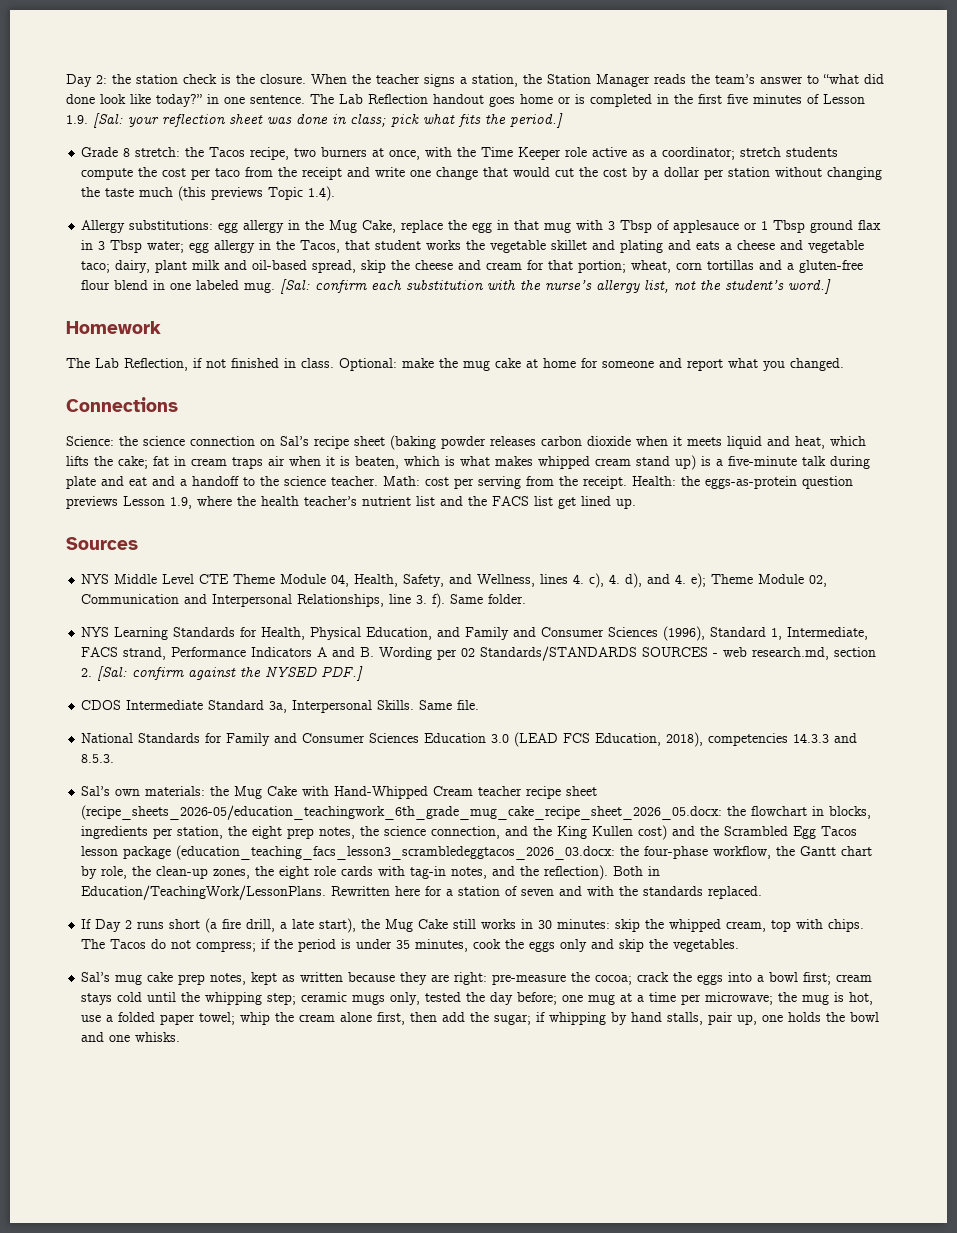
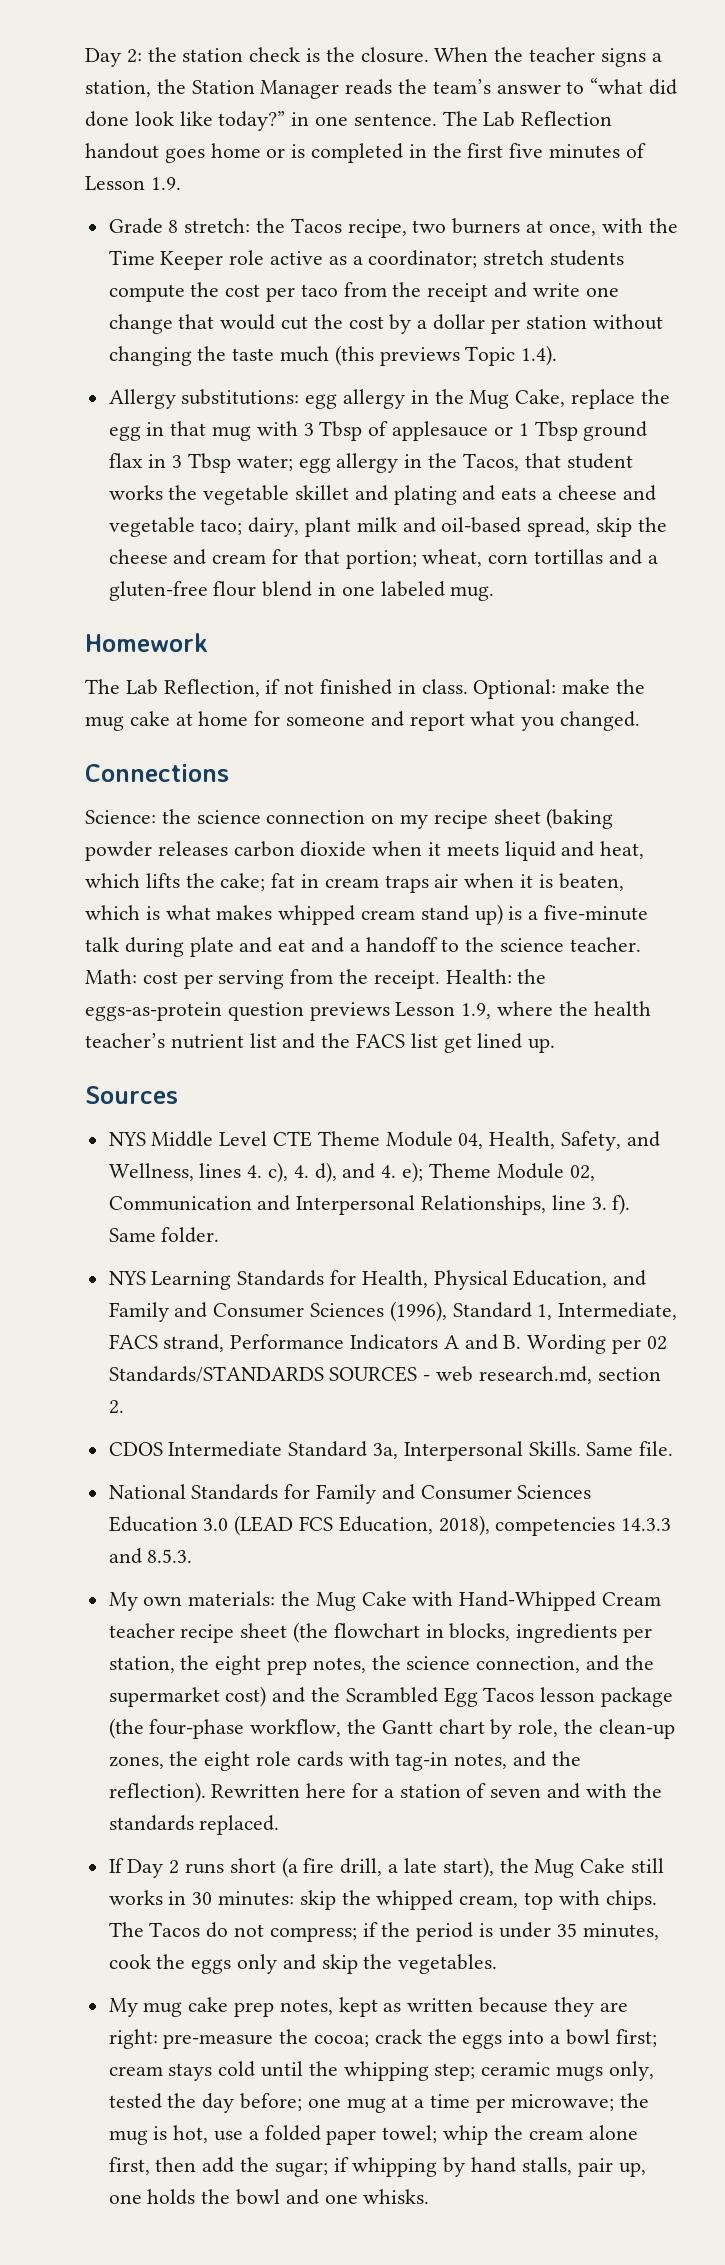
- The Lab Reflection handout goes home or is completed in the first five minutes of Lesson 1.9. [Sal: your reflection sheet was done in class; pick what fits the period.]
+ The Lab Reflection handout goes home or is completed in the first five minutes of Lesson 1.9.
- [Sal: confirm each substitution with the nurse’s allergy list, not the student’s word.]
- Science: the science connection on Sal’s recipe sheet (baking powder releases carbon dioxide when it meets liquid and heat, which lifts the cake; fat in cream traps air when it is beaten, which is what makes whipped cream stand up) is a five-minute talk during plate and eat and a handoff to the science teacher.
+ Science: the science connection on my recipe sheet (baking powder releases carbon dioxide when it meets liquid and heat, which lifts the cake; fat in cream traps air when it is beaten, which is what makes whipped cream stand up) is a five-minute talk during plate and eat and a handoff to the science teacher.
- NYS Learning Standards for Health, Physical Education, and Family and Consumer Sciences (1996), Standard 1, Intermediate, FACS strand, Performance Indicators A and B. Wording per 02 Standards/STANDARDS SOURCES - web research.md, section 2. [Sal: confirm against the NYSED PDF.]
+ NYS Learning Standards for Health, Physical Education, and Family and Consumer Sciences (1996), Standard 1, Intermediate, FACS strand, Performance Indicators A and B. Wording per 02 Standards/STANDARDS SOURCES - web research.md, section 2.
- Sal’s own materials: the Mug Cake with Hand-Whipped Cream teacher recipe sheet (recipe_sheets_2026-05/education_teachingwork_6th_grade_mug_cake_recipe_sheet_2026_05.docx: the flowchart in blocks, ingredients per station, the eight prep notes, the science connection, and the King Kullen cost) and the Scrambled Egg Tacos lesson package (education_teaching_facs_lesson3_scrambledeggtacos_2026_03.docx: the four-phase workflow, the Gantt chart by role, the clean-up zones, the eight role cards with tag-in notes, and the reflection).
+ My own materials: the Mug Cake with Hand-Whipped Cream teacher recipe sheet (the flowchart in blocks, ingredients per station, the eight prep notes, the science connection, and the supermarket cost) and the Scrambled Egg Tacos lesson package (the four-phase workflow, the Gantt chart by role, the clean-up zones, the eight role cards with tag-in notes, and the reflection).
- Both in Education/TeachingWork/LessonPlans.
- Sal’s mug cake prep notes, kept as written because they are right:
+ My mug cake prep notes, kept as written because they are right:

